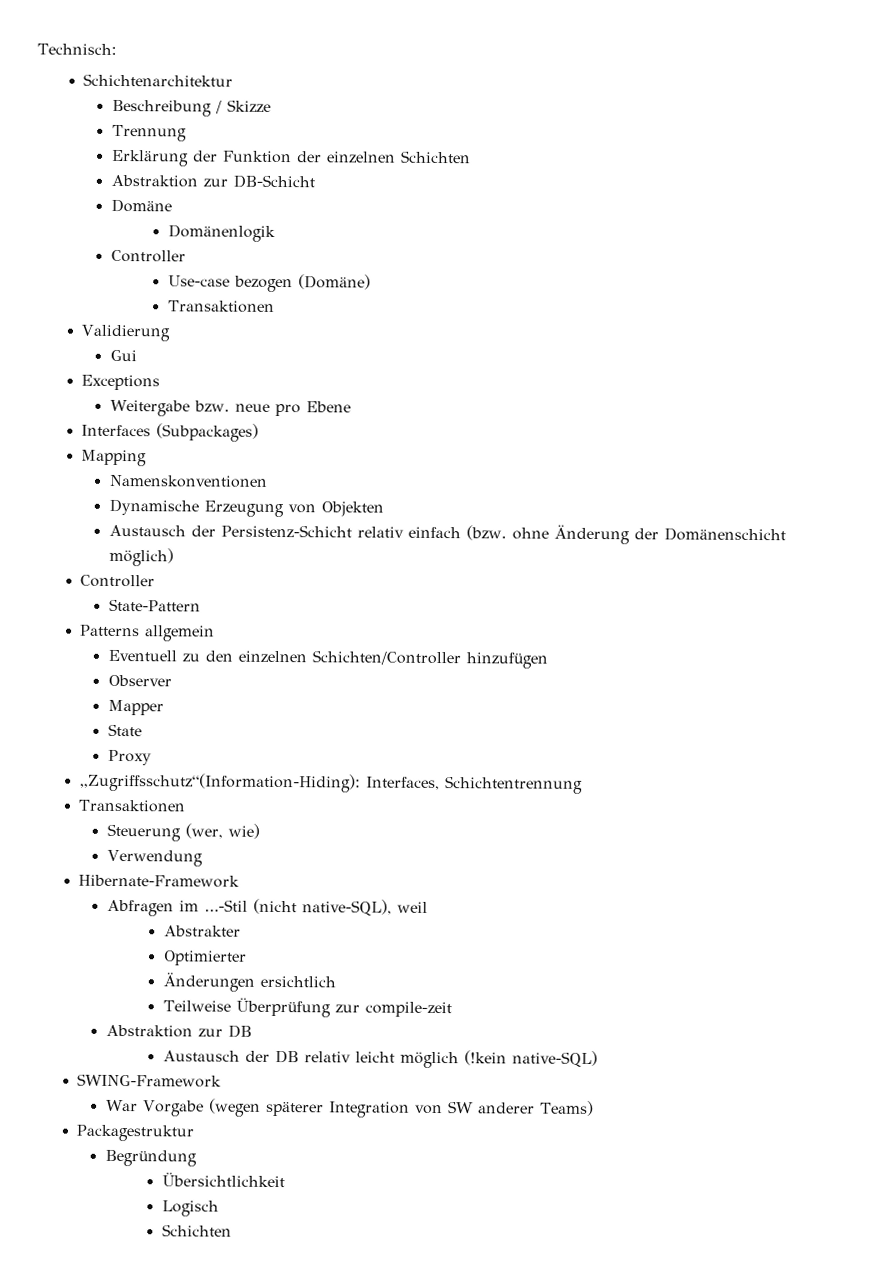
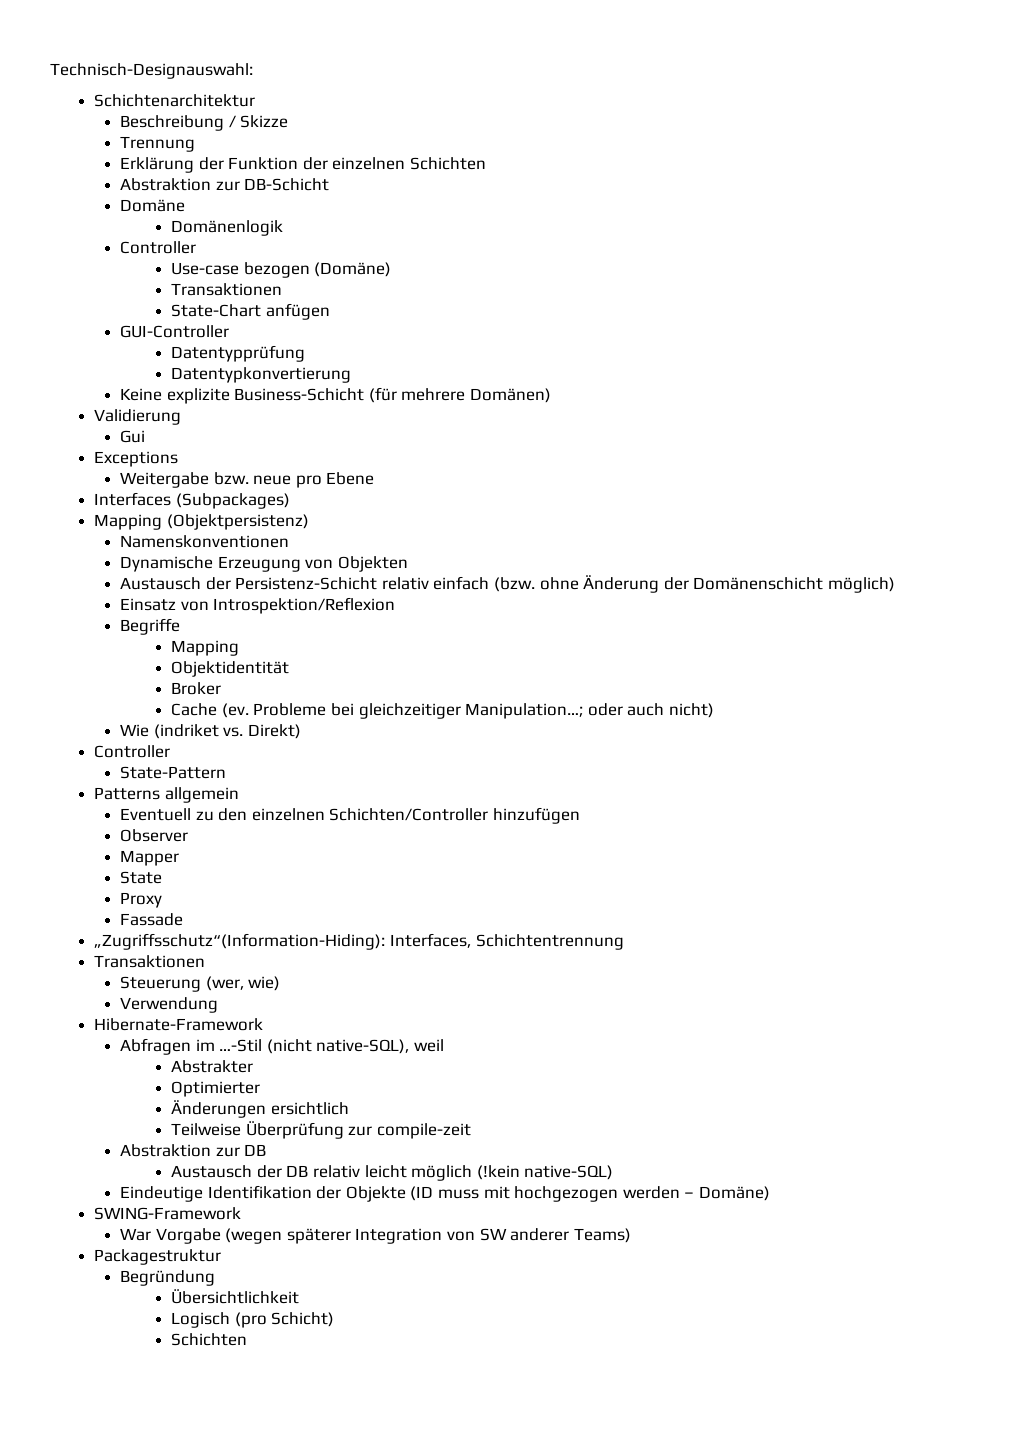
- Technisch:
+ Technisch-Designauswahl:
+ State-Chart anfügen
+ GUI-Controller
+ Datentypprüfung
+ Datentypkonvertierung
+ Keine explizite Business-Schicht (für mehrere Domänen)
- Mapping
+ Mapping (Objektpersistenz)
+ Einsatz von Introspektion/Reflexion
+ Begriffe
+ Mapping
+ Objektidentität
+ Broker
+ Cache (ev. Probleme bei gleichzeitiger Manipulation…; oder auch nicht)
+ Wie (indriket vs. Direkt)
+ Fassade
+ Eindeutige Identifikation der Objekte (ID muss mit hochgezogen werden – Domäne)
- Logisch
+ Logisch (pro Schicht)

